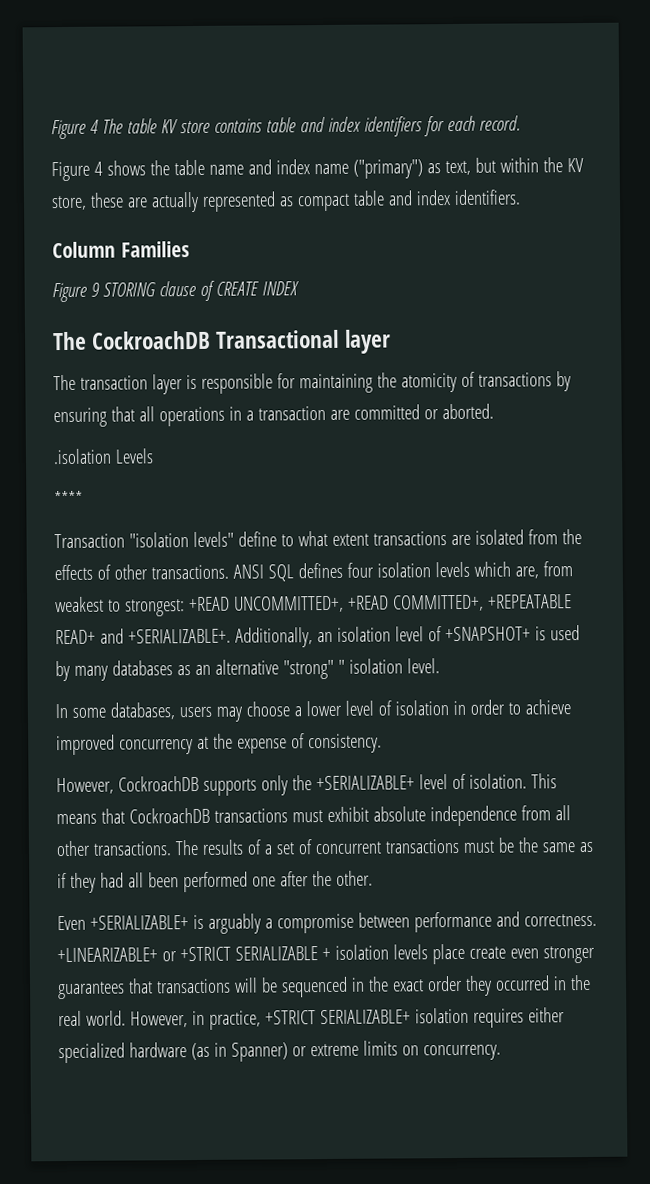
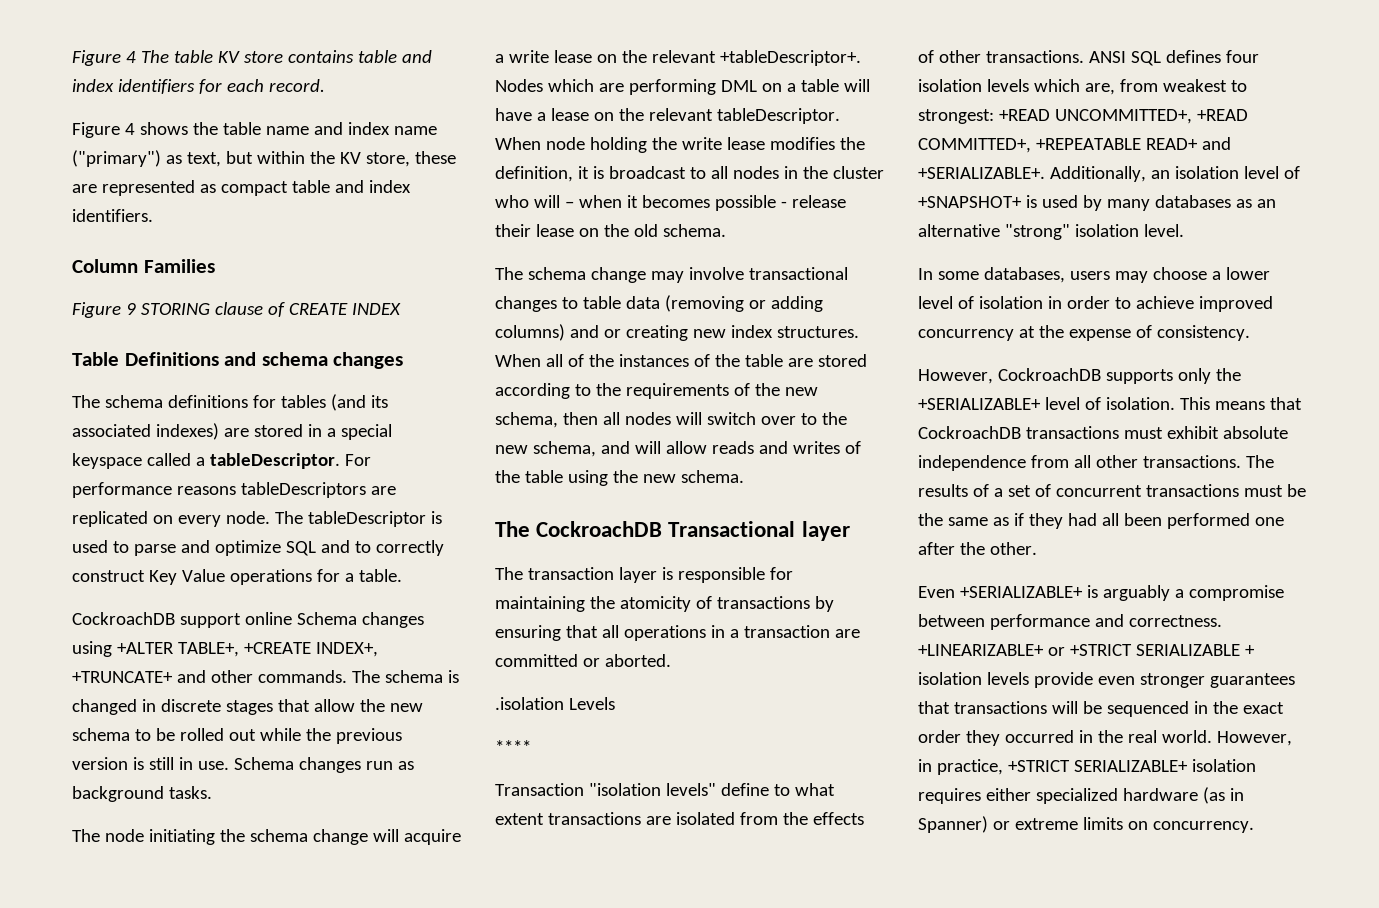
- Figure 4 shows the table name and index name ("primary") as text, but within the KV store, these are actually represented as compact table and index identifiers.
+ Figure 4 shows the table name and index name ("primary") as text, but within the KV store, these are represented as compact table and index identifiers.
+ Table Definitions and schema changes
+ The schema definitions for tables (and its associated indexes) are stored in a special keyspace called a tableDescriptor. For performance reasons tableDescriptors are replicated on every node. The tableDescriptor is used to parse and optimize SQL and to correctly construct Key Value operations for a table.
+ CockroachDB support online Schema changes using +ALTER TABLE+, +CREATE INDEX+, +TRUNCATE+ and other commands. The schema is changed in discrete stages that allow the new schema to be rolled out while the previous version is still in use. Schema changes run as background tasks.
+ The node initiating the schema change will acquire a write lease on the relevant +tableDescriptor+. Nodes which are performing DML on a table will have a lease on the relevant tableDescriptor. When node holding the write lease modifies the definition, it is broadcast to all nodes in the cluster who will – when it becomes possible - release their lease on the old schema.
+ The schema change may involve transactional changes to table data (removing or adding columns) and or creating new index structures. When all of the instances of the table are stored according to the requirements of the new schema, then all nodes will switch over to the new schema, and will allow reads and writes of the table using the new schema.
- Additionally, an isolation level of +SNAPSHOT+ is used by many databases as an alternative "strong" " isolation level.
+ Additionally, an isolation level of +SNAPSHOT+ is used by many databases as an alternative "strong" isolation level.
- +LINEARIZABLE+ or +STRICT SERIALIZABLE + isolation levels place create even stronger guarantees that transactions will be sequenced in the exact order they occurred in the real world.
+ +LINEARIZABLE+ or +STRICT SERIALIZABLE + isolation levels provide even stronger guarantees that transactions will be sequenced in the exact order they occurred in the real world.

